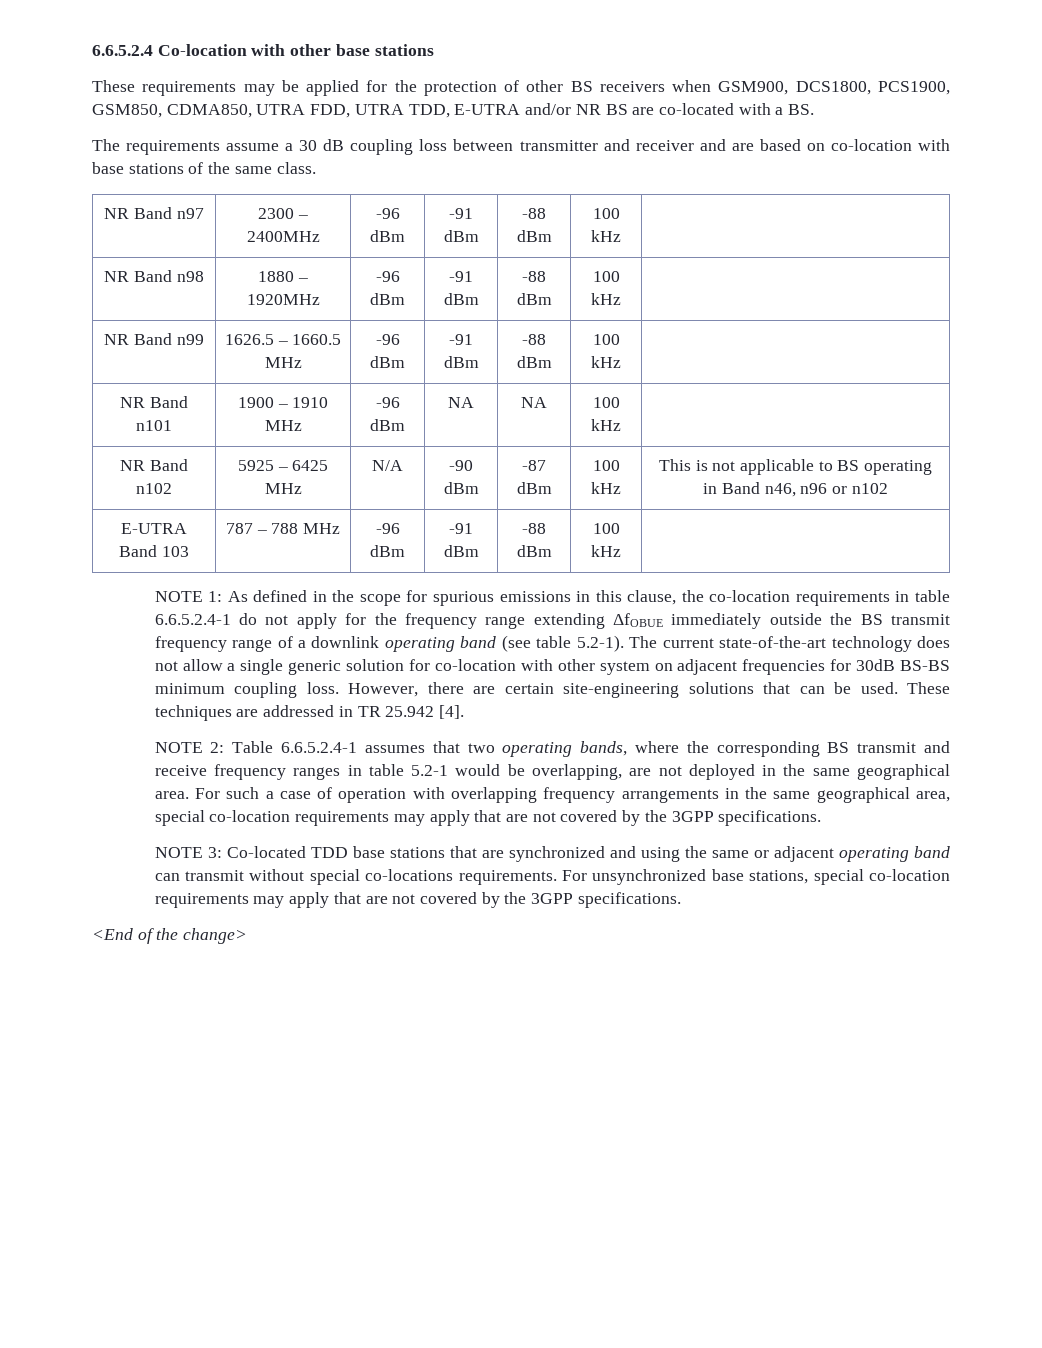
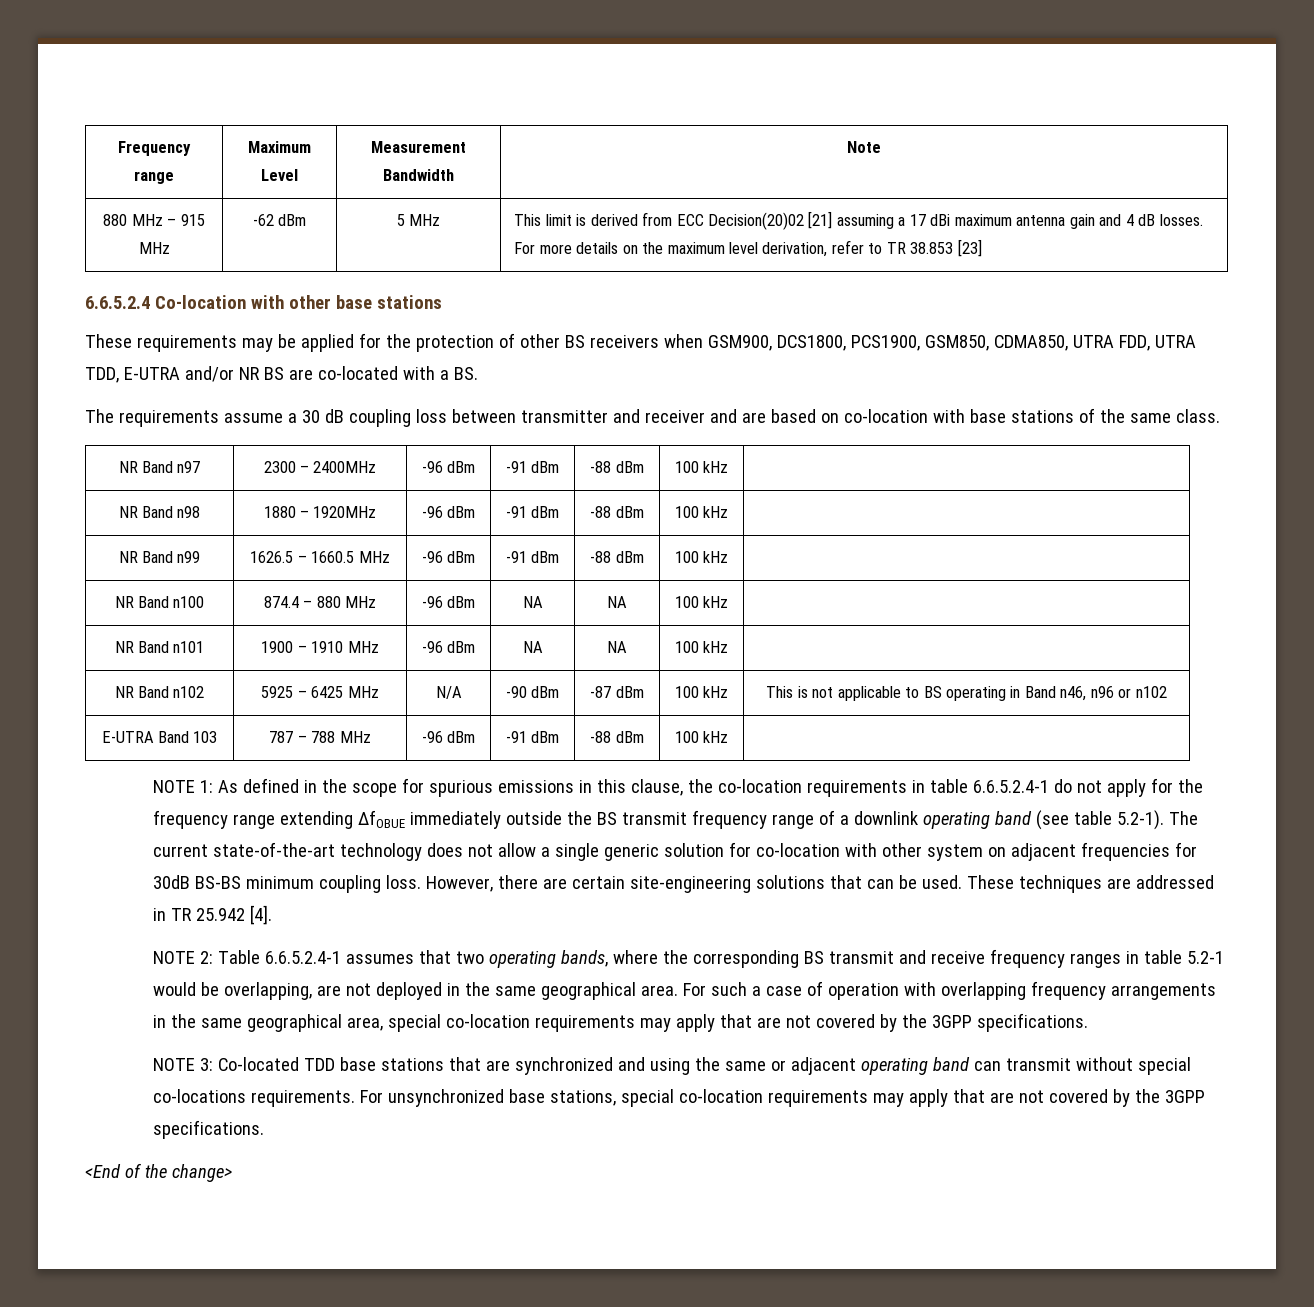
+ Frequency range | Maximum Level | Measurement Bandwidth | Note
+ 880 MHz – 915 MHz | -62 dBm | 5 MHz | This limit is derived from ECC Decision(20)02 [21] assuming a 17 dBi maximum antenna gain and 4 dB losses. For more details on the maximum level derivation, refer to TR 38.853 [23]
+ NR Band n100 | 874.4 – 880 MHz | -96 dBm | NA | NA | 100 kHz |

